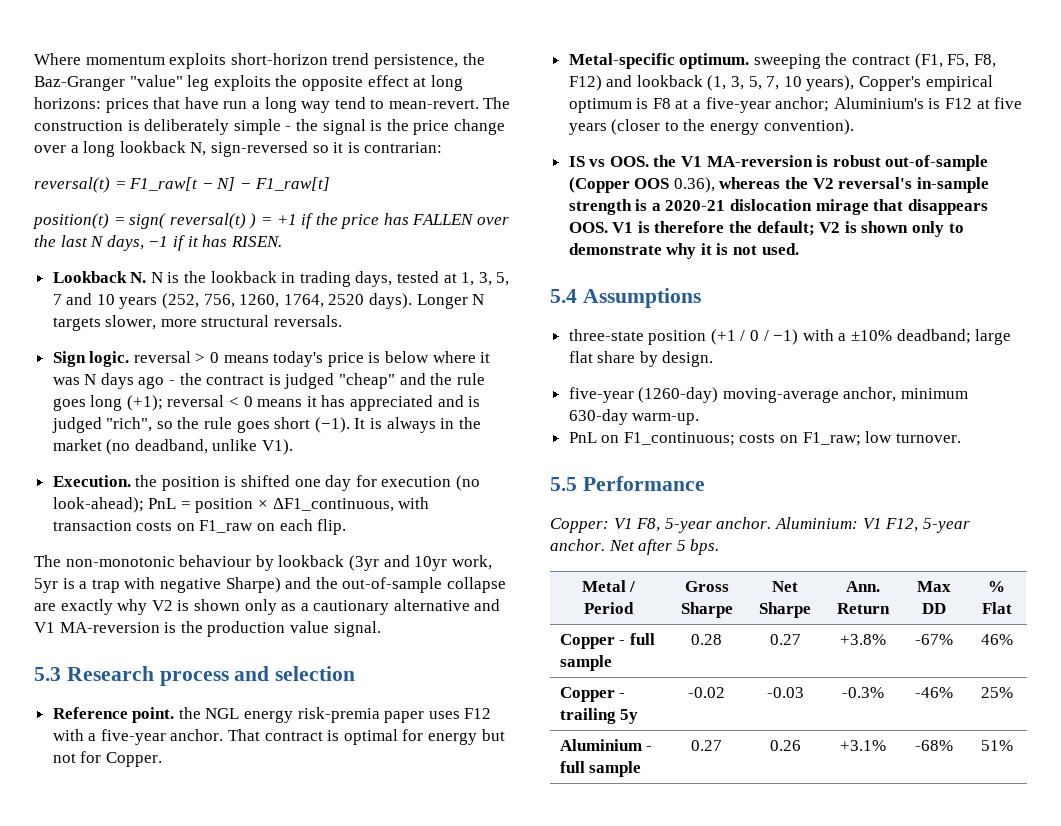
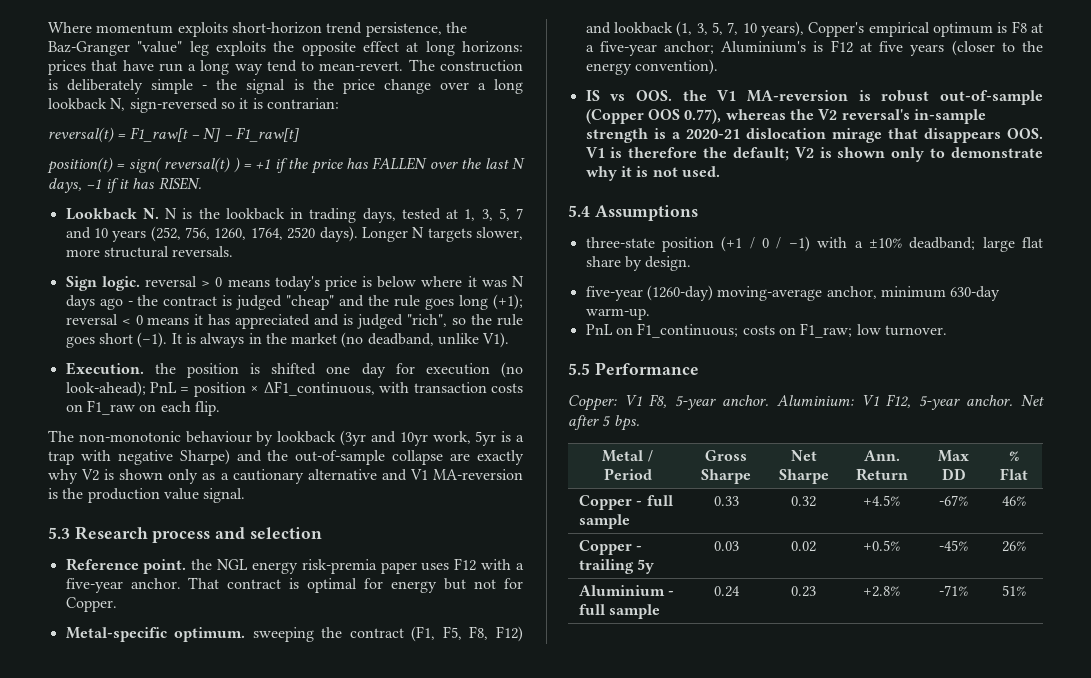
- IS vs OOS. the V1 MA-reversion is robust out-of-sample (Copper OOS 0.36), whereas the V2 reversal's in-sample strength is a 2020-21 dislocation mirage that disappears OOS. V1 is therefore the default; V2 is shown only to demonstrate why it is not used.
+ IS vs OOS. the V1 MA-reversion is robust out-of-sample (Copper OOS 0.77), whereas the V2 reversal's in-sample strength is a 2020-21 dislocation mirage that disappears OOS. V1 is therefore the default; V2 is shown only to demonstrate why it is not used.
- Copper - full sample | 0.28 | 0.27 | +3.8% | -67% | 46%
+ Copper - full sample | 0.33 | 0.32 | +4.5% | -67% | 46%
- Copper - trailing 5y | -0.02 | -0.03 | -0.3% | -46% | 25%
+ Copper - trailing 5y | 0.03 | 0.02 | +0.5% | -45% | 26%
- Aluminium - full sample | 0.27 | 0.26 | +3.1% | -68% | 51%
+ Aluminium - full sample | 0.24 | 0.23 | +2.8% | -71% | 51%

